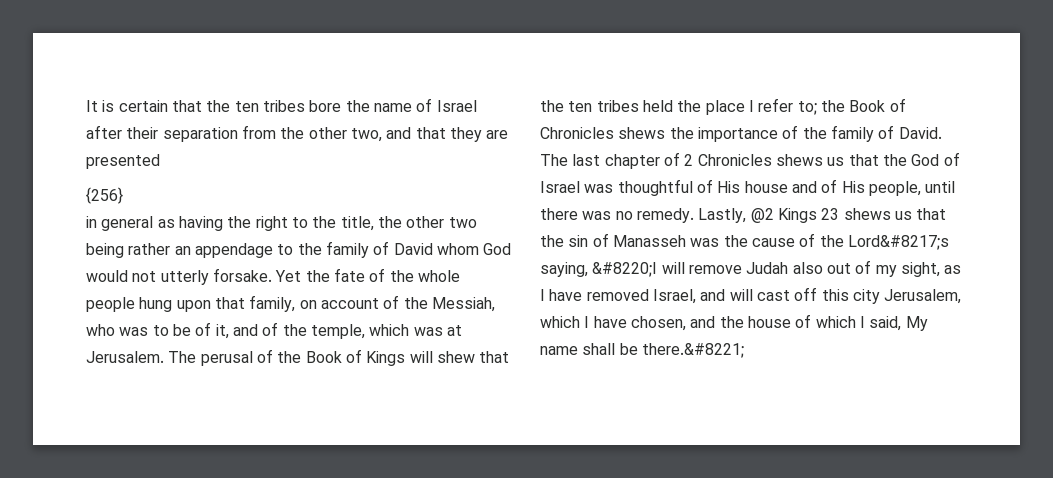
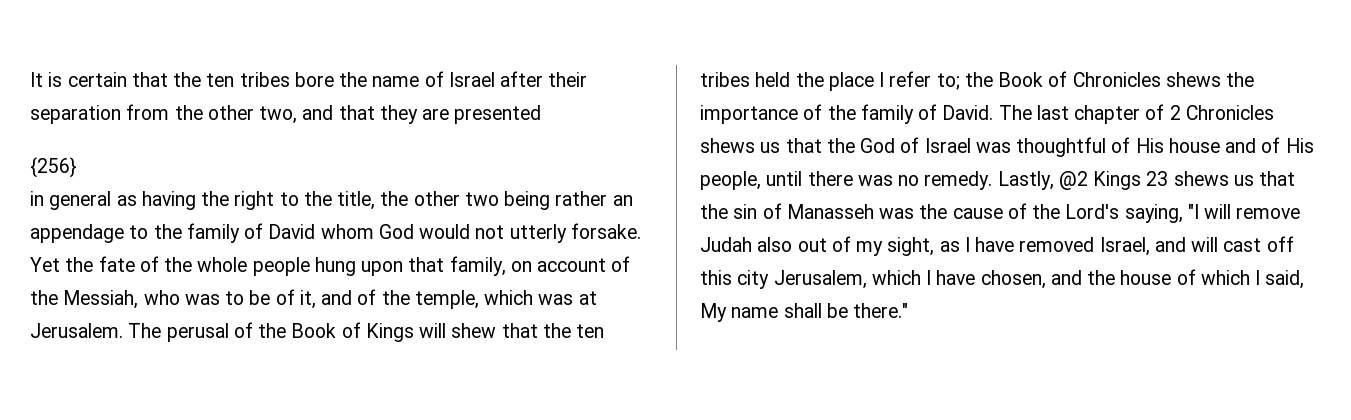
- Lastly, @2 Kings 23 shews us that the sin of Manasseh was the cause of the Lord&#8217;s saying, &#8220;I will remove Judah also out of my sight, as I have removed Israel, and will cast off this city Jerusalem, which I have chosen, and the house of which I said, My name shall be there.&#8221;
+ Lastly, @2 Kings 23 shews us that the sin of Manasseh was the cause of the Lord's saying, "I will remove Judah also out of my sight, as I have removed Israel, and will cast off this city Jerusalem, which I have chosen, and the house of which I said, My name shall be there."

